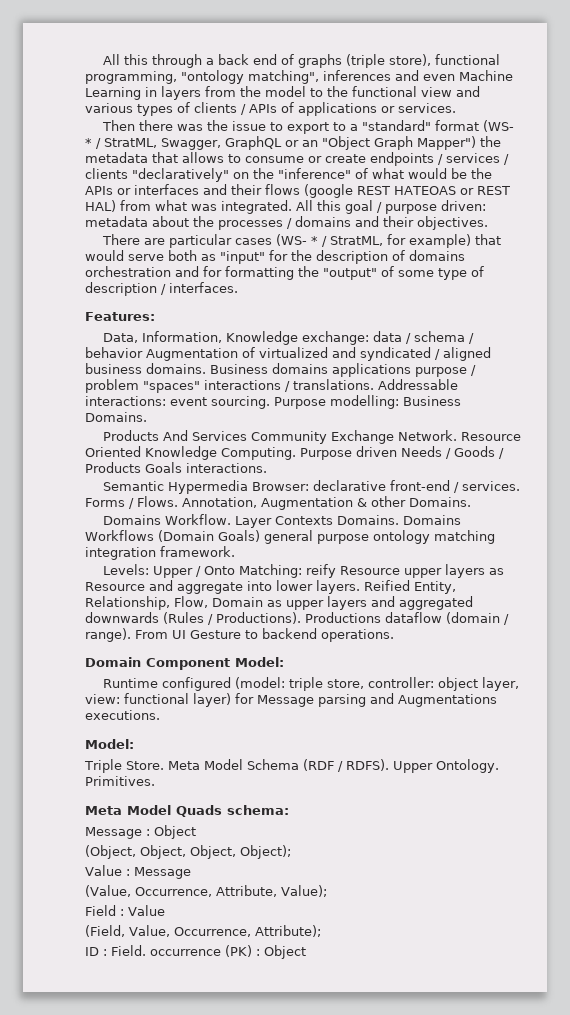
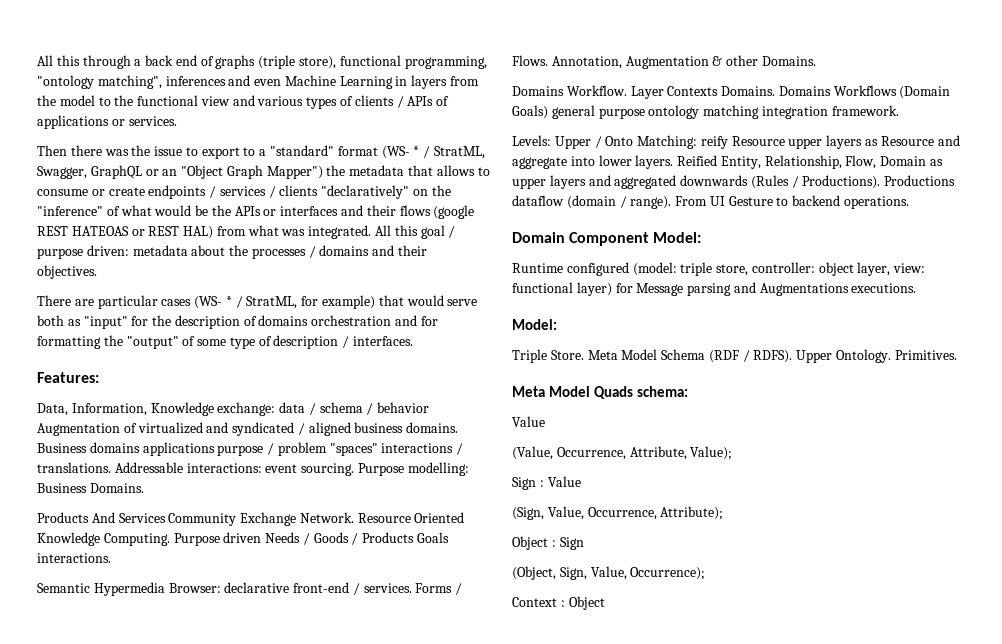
  Meta Model Quads schema:
- Message : Object
- (Object, Object, Object, Object);
- Value : Message
+ Value
- Field : Value
+ Sign : Value
- (Field, Value, Occurrence, Attribute);
+ (Sign, Value, Occurrence, Attribute);
- ID : Field. occurrence (PK) : Object
+ Object : Sign
+ (Object, Sign, Value, Occurrence);
+ Context : Object

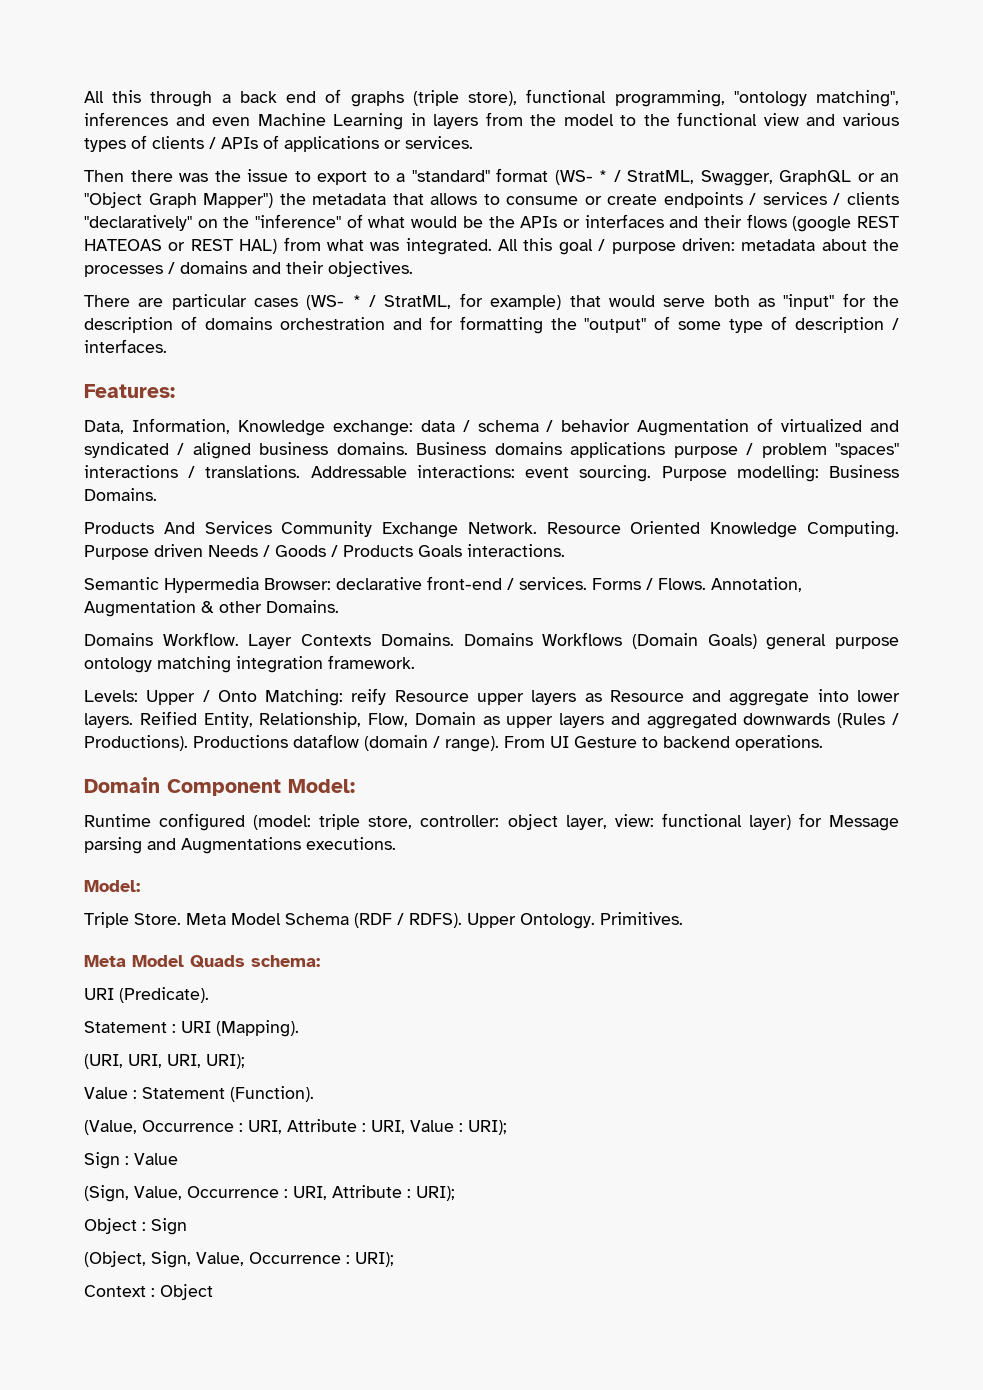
  Meta Model Quads schema:
- Value
- (Value, Occurrence, Attribute, Value);
+ URI (Predicate).
+ Statement : URI (Mapping).
+ (URI, URI, URI, URI);
+ Value : Statement (Function).
+ (Value, Occurrence : URI, Attribute : URI, Value : URI);
- (Sign, Value, Occurrence, Attribute);
+ (Sign, Value, Occurrence : URI, Attribute : URI);
- (Object, Sign, Value, Occurrence);
+ (Object, Sign, Value, Occurrence : URI);

